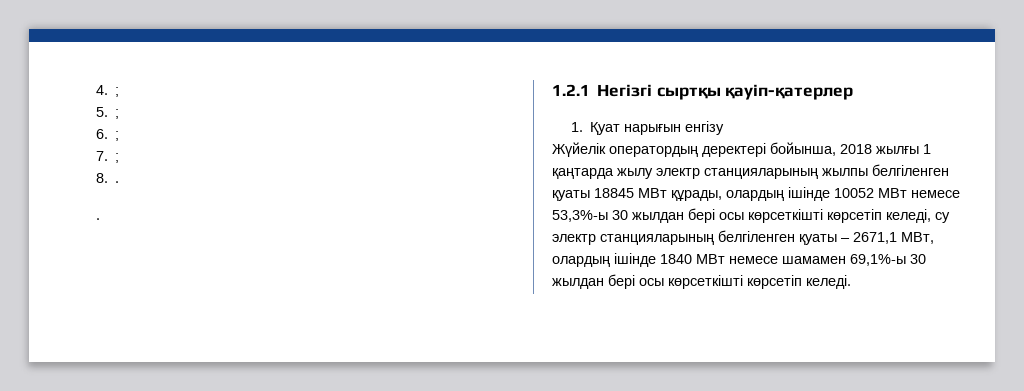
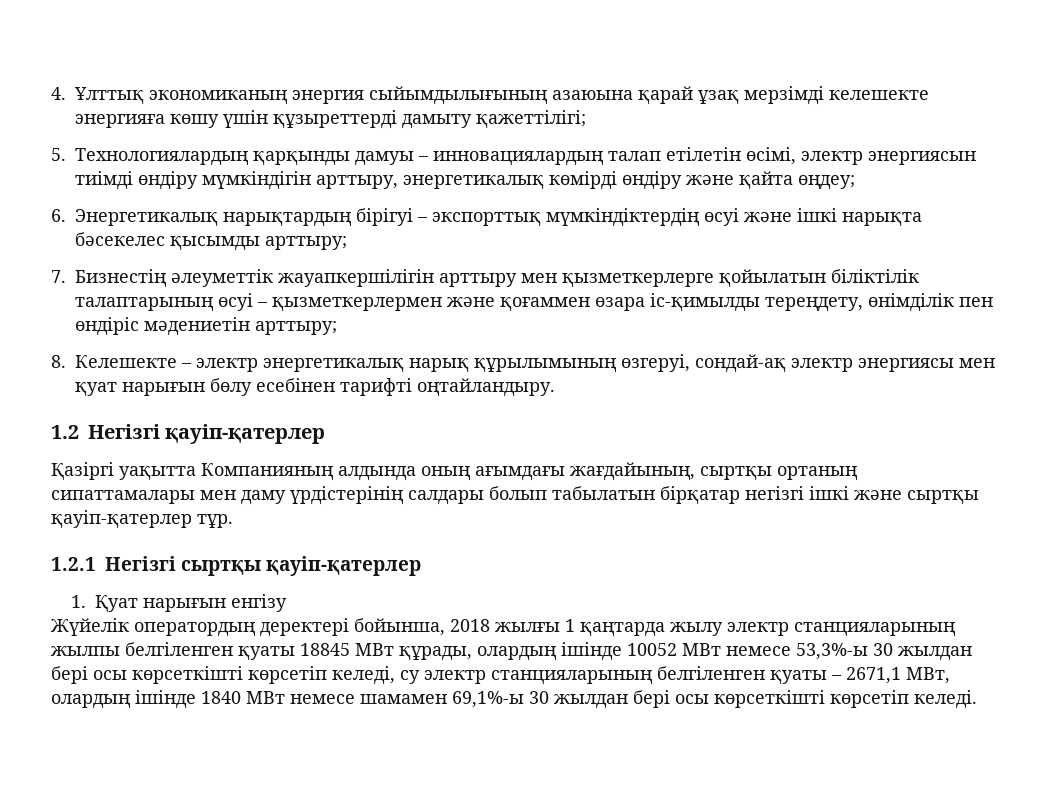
- 4. ;
- 5. ;
- 6. ;
- 7. ;
- 8. .
- .
+ 4. Ұлттық экономиканың энергия сыйымдылығының азаюына қарай ұзақ мерзімді келешекте энергияға көшу үшін құзыреттерді дамыту қажеттілігі;
+ 5. Технологиялардың қарқынды дамуы – инновациялардың талап етілетін өсімі, электр энергиясын тиімді өндіру мүмкіндігін арттыру, энергетикалық көмірді өндіру және қайта өңдеу;
+ 6. Энергетикалық нарықтардың бірігуі – экспорттық мүмкіндіктердің өсуі және ішкі нарықта бәсекелес қысымды арттыру;
+ 7. Бизнестің әлеуметтік жауапкершілігін арттыру мен қызметкерлерге қойылатын біліктілік талаптарының өсуі – қызметкерлермен және қоғаммен өзара іс-қимылды тереңдету, өнімділік пен өндіріс мәдениетін арттыру;
+ 8. Келешекте – электр энергетикалық нарық құрылымының өзгеруі, сондай-ақ электр энергиясы мен қуат нарығын бөлу есебінен тарифті оңтайландыру.
+ 1.2 Негізгі қауіп-қатерлер
+ Қазіргі уақытта Компанияның алдында оның ағымдағы жағдайының, сыртқы ортаның сипаттамалары мен даму үрдістерінің салдары болып табылатын бірқатар негізгі ішкі және сыртқы қауіп-қатерлер тұр.

